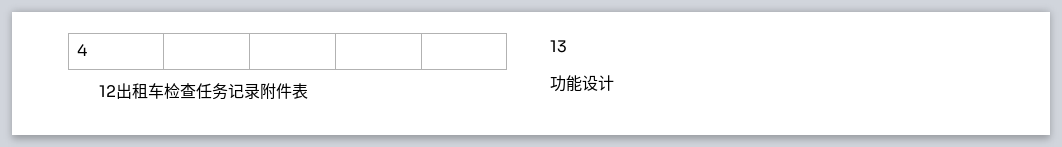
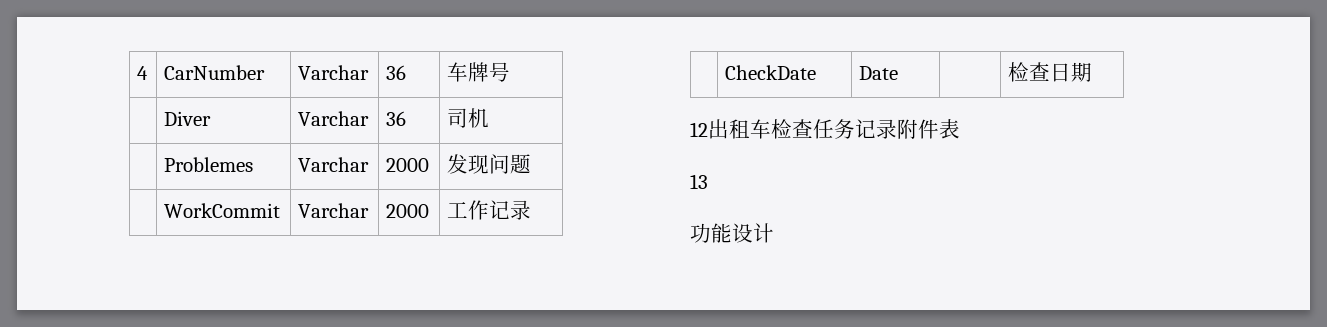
- 4 | | | |
+ 4 | CarNumber | Varchar | 36 | 车牌号
+ | Diver | Varchar | 36 | 司机
+ | Problemes | Varchar | 2000 | 发现问题
+ | WorkCommit | Varchar | 2000 | 工作记录
+ | CheckDate | Date | | 检查日期

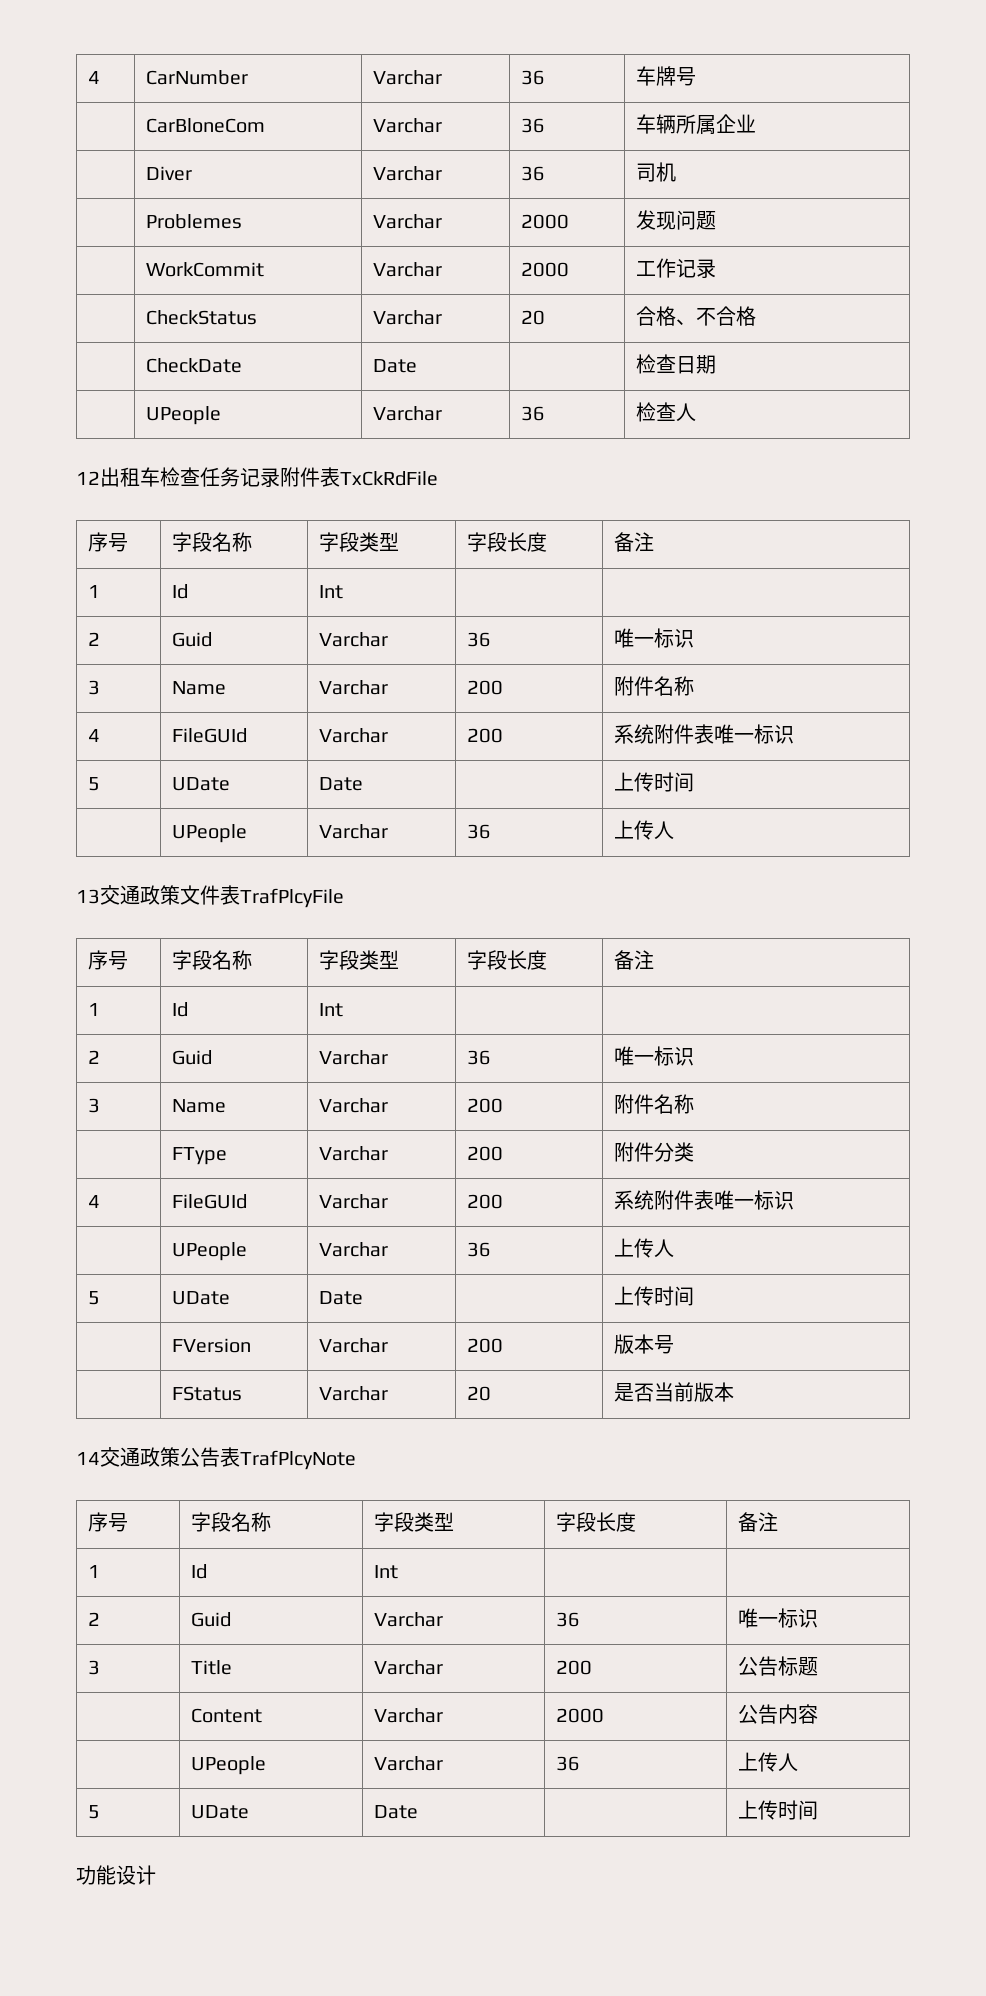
+ | CarBloneCom | Varchar | 36 | 车辆所属企业
+ | CheckStatus | Varchar | 20 | 合格、不合格
+ | UPeople | Varchar | 36 | 检查人
- 12出租车检查任务记录附件表
- 13
+ 12出租车检查任务记录附件表TxCkRdFile
+ 序号 | 字段名称 | 字段类型 | 字段长度 | 备注
+ 1 | Id | Int | |
+ 2 | Guid | Varchar | 36 | 唯一标识
+ 3 | Name | Varchar | 200 | 附件名称
+ 4 | FileGUId | Varchar | 200 | 系统附件表唯一标识
+ 5 | UDate | Date | | 上传时间
+ | UPeople | Varchar | 36 | 上传人
+ 13交通政策文件表TrafPlcyFile
+ 序号 | 字段名称 | 字段类型 | 字段长度 | 备注
+ 1 | Id | Int | |
+ 2 | Guid | Varchar | 36 | 唯一标识
+ 3 | Name | Varchar | 200 | 附件名称
+ | FType | Varchar | 200 | 附件分类
+ 4 | FileGUId | Varchar | 200 | 系统附件表唯一标识
+ | UPeople | Varchar | 36 | 上传人
+ 5 | UDate | Date | | 上传时间
+ | FVersion | Varchar | 200 | 版本号
+ | FStatus | Varchar | 20 | 是否当前版本
+ 14交通政策公告表TrafPlcyNote
+ 序号 | 字段名称 | 字段类型 | 字段长度 | 备注
+ 1 | Id | Int | |
+ 2 | Guid | Varchar | 36 | 唯一标识
+ 3 | Title | Varchar | 200 | 公告标题
+ | Content | Varchar | 2000 | 公告内容
+ | UPeople | Varchar | 36 | 上传人
+ 5 | UDate | Date | | 上传时间

